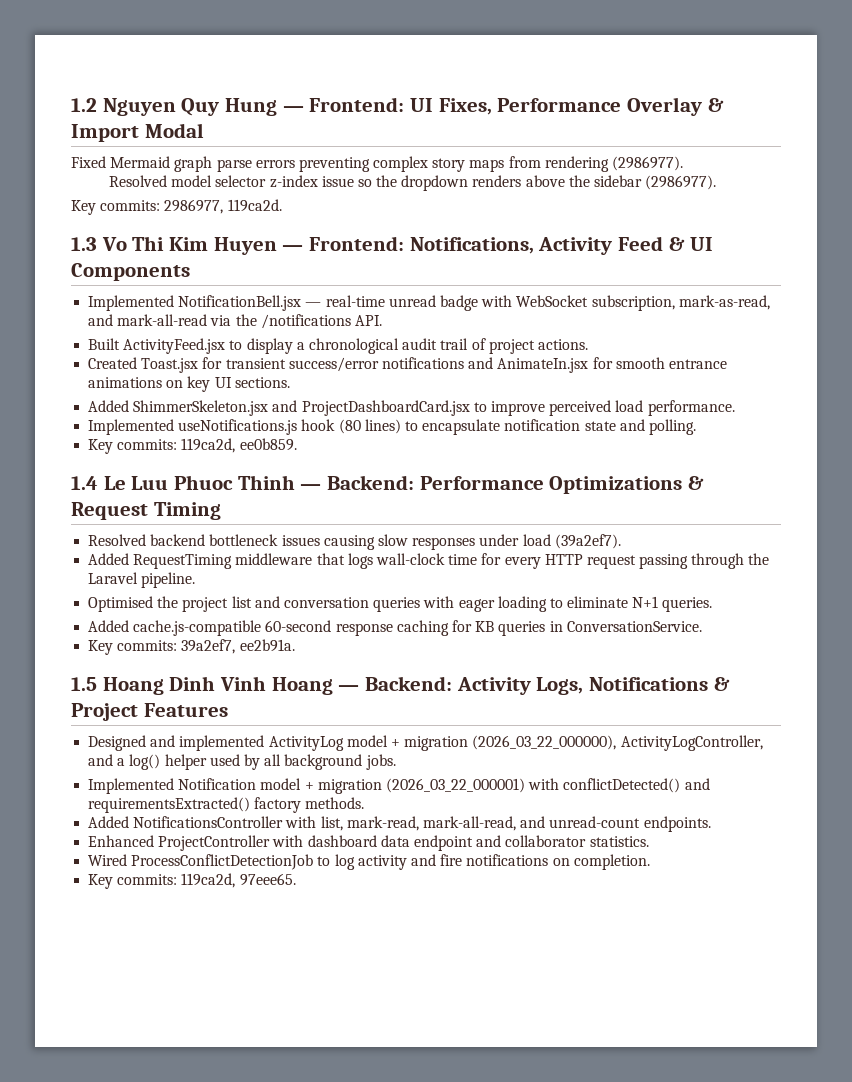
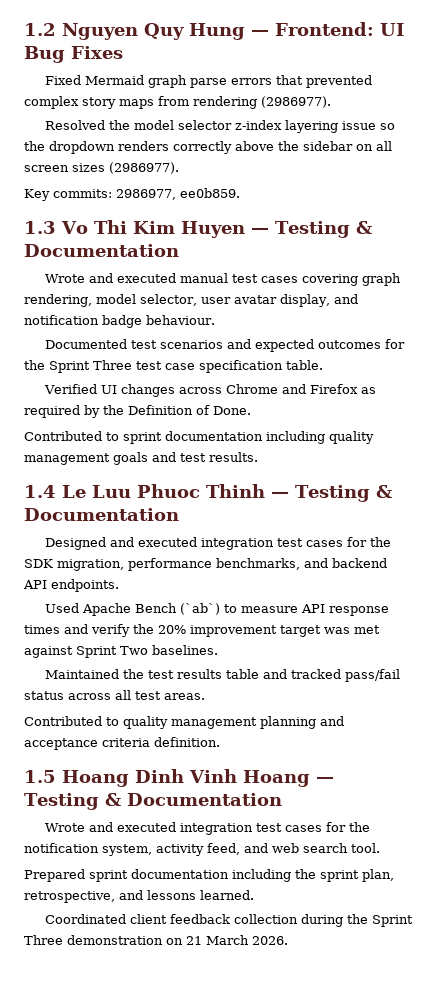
- 1.2 Nguyen Quy Hung — Frontend: UI Fixes, Performance Overlay & Import Modal
+ 1.2 Nguyen Quy Hung — Frontend: UI Bug Fixes
- Fixed Mermaid graph parse errors preventing complex story maps from rendering (2986977).
+ Fixed Mermaid graph parse errors that prevented complex story maps from rendering (2986977).
- Resolved model selector z-index issue so the dropdown renders above the sidebar (2986977).
+ Resolved the model selector z-index layering issue so the dropdown renders correctly above the sidebar on all screen sizes (2986977).
- Key commits: 2986977, 119ca2d.
+ Key commits: 2986977, ee0b859.
- 1.3 Vo Thi Kim Huyen — Frontend: Notifications, Activity Feed & UI Components
- Implemented NotificationBell.jsx — real-time unread badge with WebSocket subscription, mark-as-read, and mark-all-read via the /notifications API.
- Built ActivityFeed.jsx to display a chronological audit trail of project actions.
- Created Toast.jsx for transient success/error notifications and AnimateIn.jsx for smooth entrance animations on key UI sections.
- Added ShimmerSkeleton.jsx and ProjectDashboardCard.jsx to improve perceived load performance.
- Implemented useNotifications.js hook (80 lines) to encapsulate notification state and polling.
- Key commits: 119ca2d, ee0b859.
+ 1.3 Vo Thi Kim Huyen — Testing & Documentation
+ Wrote and executed manual test cases covering graph rendering, model selector, user avatar display, and notification badge behaviour.
+ Documented test scenarios and expected outcomes for the Sprint Three test case specification table.
+ Verified UI changes across Chrome and Firefox as required by the Definition of Done.
+ Contributed to sprint documentation including quality management goals and test results.
- 1.4 Le Luu Phuoc Thinh — Backend: Performance Optimizations & Request Timing
- Resolved backend bottleneck issues causing slow responses under load (39a2ef7).
- Added RequestTiming middleware that logs wall-clock time for every HTTP request passing through the Laravel pipeline.
- Optimised the project list and conversation queries with eager loading to eliminate N+1 queries.
- Added cache.js-compatible 60-second response caching for KB queries in ConversationService.
- Key commits: 39a2ef7, ee2b91a.
+ 1.4 Le Luu Phuoc Thinh — Testing & Documentation
+ Designed and executed integration test cases for the SDK migration, performance benchmarks, and backend API endpoints.
+ Used Apache Bench (`ab`) to measure API response times and verify the 20% improvement target was met against Sprint Two baselines.
+ Maintained the test results table and tracked pass/fail status across all test areas.
+ Contributed to quality management planning and acceptance criteria definition.
- 1.5 Hoang Dinh Vinh Hoang — Backend: Activity Logs, Notifications & Project Features
- Designed and implemented ActivityLog model + migration (2026_03_22_000000), ActivityLogController, and a log() helper used by all background jobs.
- Implemented Notification model + migration (2026_03_22_000001) with conflictDetected() and requirementsExtracted() factory methods.
- Added NotificationsController with list, mark-read, mark-all-read, and unread-count endpoints.
- Enhanced ProjectController with dashboard data endpoint and collaborator statistics.
- Wired ProcessConflictDetectionJob to log activity and fire notifications on completion.
- Key commits: 119ca2d, 97eee65.
+ 1.5 Hoang Dinh Vinh Hoang — Testing & Documentation
+ Wrote and executed integration test cases for the notification system, activity feed, and web search tool.
+ Prepared sprint documentation including the sprint plan, retrospective, and lessons learned.
+ Coordinated client feedback collection during the Sprint Three demonstration on 21 March 2026.

